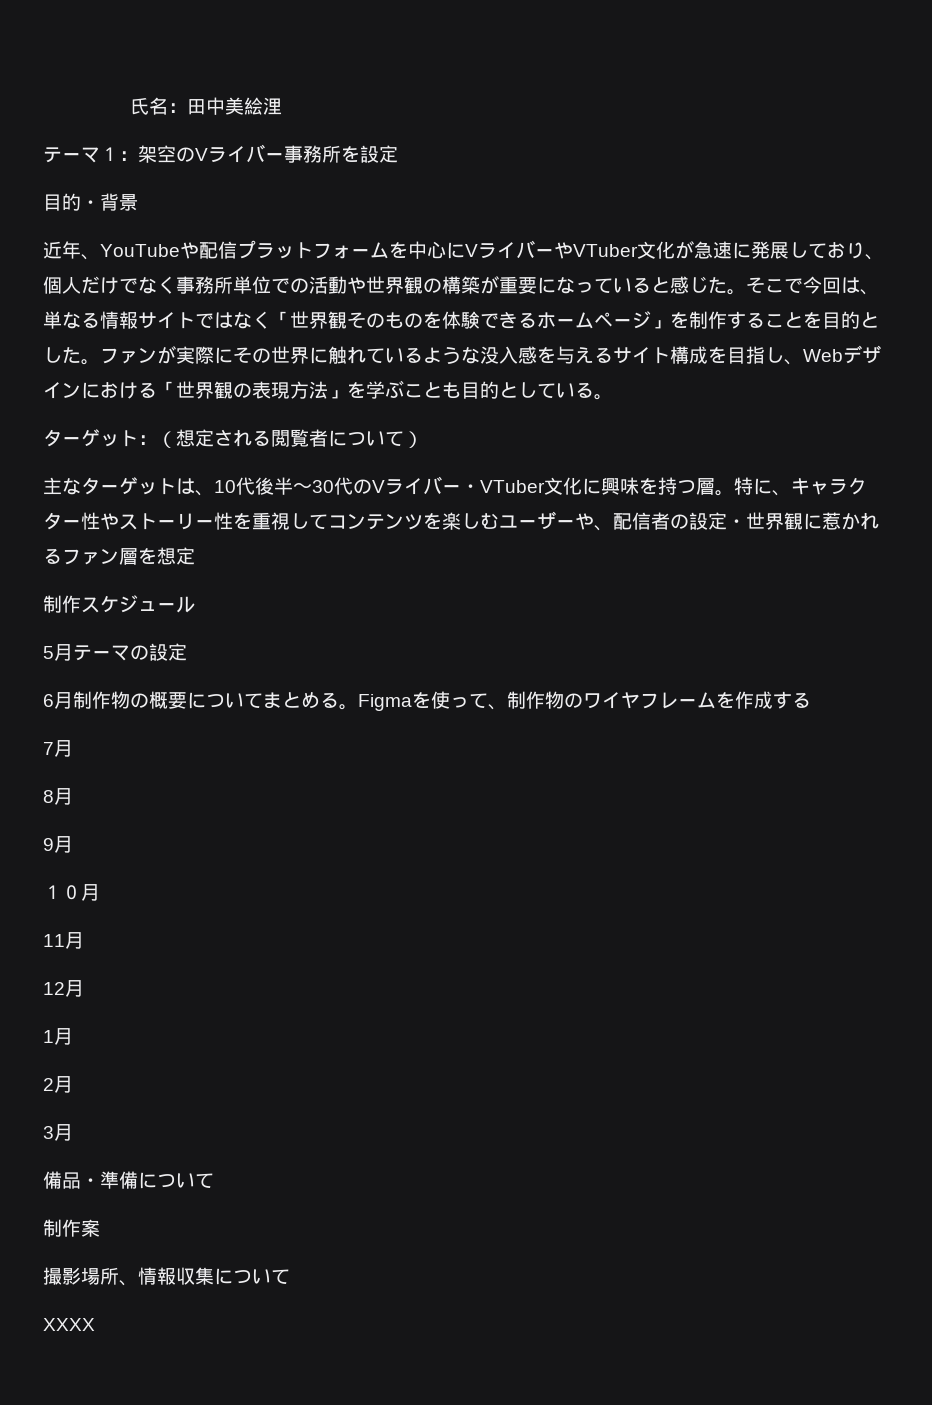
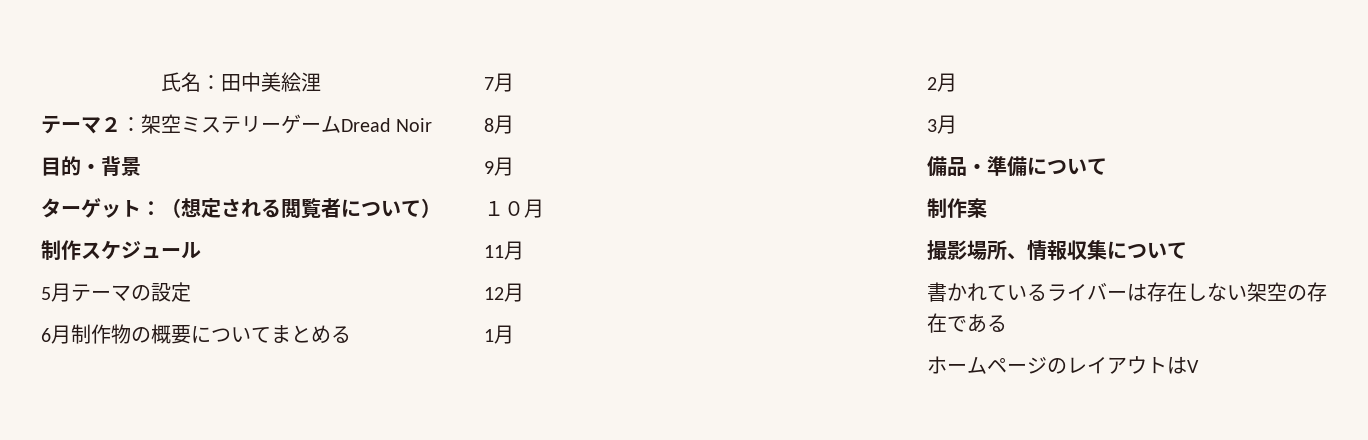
- テーマ１：架空のVライバー事務所を設定
+ テーマ２：架空ミステリーゲームDread Noir
  目的・背景
- 近年、YouTubeや配信プラットフォームを中心にVライバーやVTuber文化が急速に発展しており、個人だけでなく事務所単位での活動や世界観の構築が重要になっていると感じた。そこで今回は、単なる情報サイトではなく「世界観そのものを体験できるホームページ」を制作することを目的とした。ファンが実際にその世界に触れているような没入感を与えるサイト構成を目指し、Webデザインにおける「世界観の表現方法」を学ぶことも目的としている。
- 主なターゲットは、10代後半〜30代のVライバー・VTuber文化に興味を持つ層。特に、キャラクター性やストーリー性を重視してコンテンツを楽しむユーザーや、配信者の設定・世界観に惹かれるファン層を想定
- 6月制作物の概要についてまとめる。Figmaを使って、制作物のワイヤフレームを作成する
+ 6月制作物の概要についてまとめる
- XXXX
+ 書かれているライバーは存在しない架空の存在である
+ ホームページのレイアウトはV

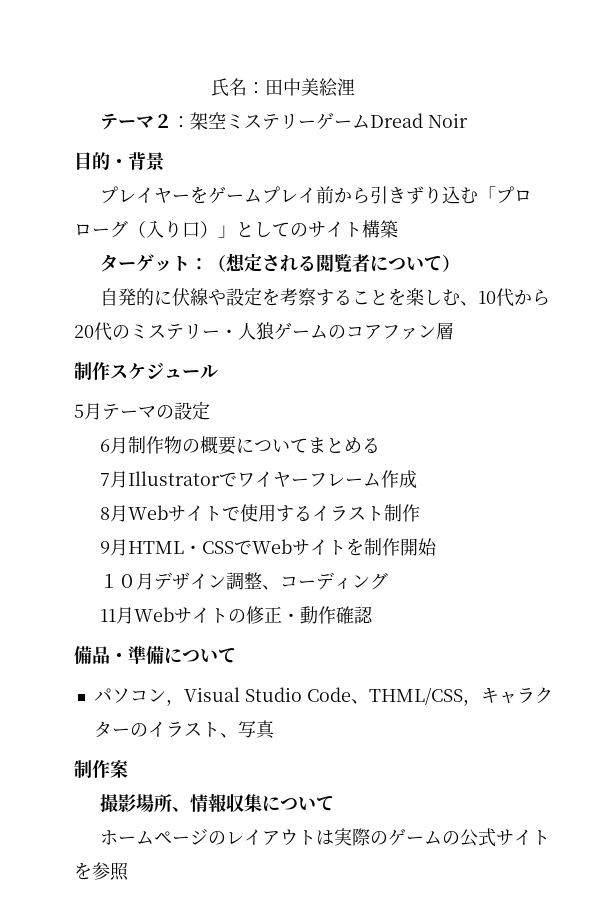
+ プレイヤーをゲームプレイ前から引きずり込む「プロローグ（入り口）」としてのサイト構築
+ 自発的に伏線や設定を考察することを楽しむ、10代から20代のミステリー・人狼ゲームのコアファン層
- 7月
- 8月
- 9月
- １０月
- 11月
- 12月
- 1月
- 2月
- 3月
+ 7月Illustratorでワイヤーフレーム作成
+ 8月Webサイトで使用するイラスト制作
+ 9月HTML・CSSでWebサイトを制作開始
+ １０月デザイン調整、コーディング
+ 11月Webサイトの修正・動作確認
+ パソコン，Visual Studio Code、THML/CSS，キャラクターのイラスト、写真
- 書かれているライバーは存在しない架空の存在である
- ホームページのレイアウトはV
+ ホームページのレイアウトは実際のゲームの公式サイトを参照

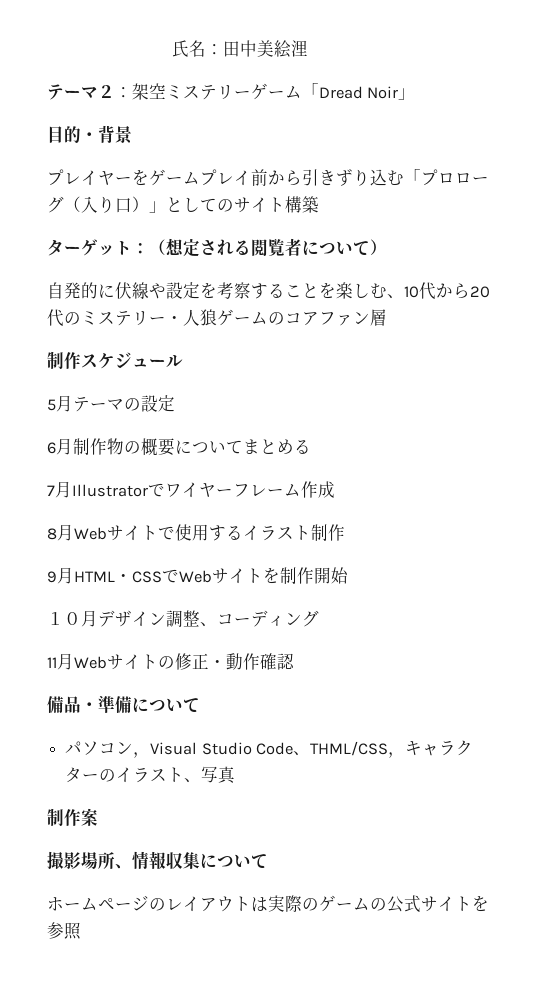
- テーマ２：架空ミステリーゲームDread Noir
+ テーマ２：架空ミステリーゲーム「Dread Noir」

